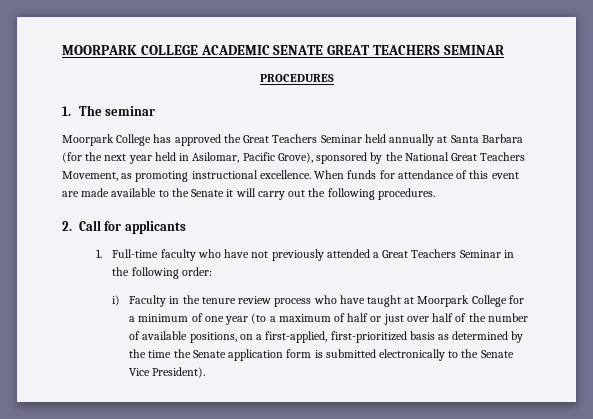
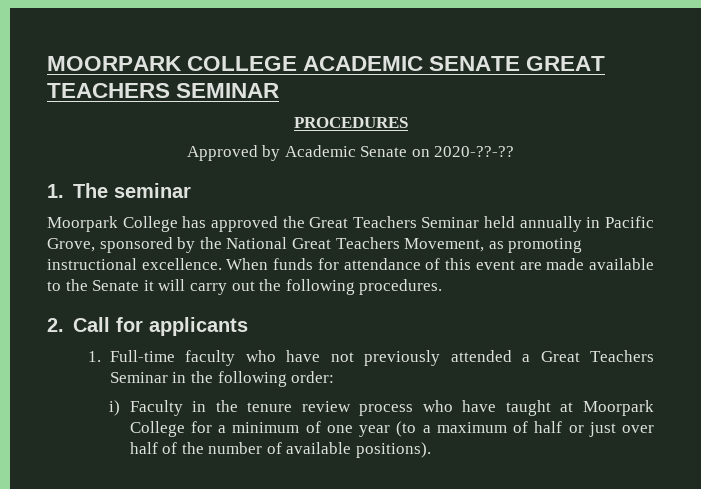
+ Approved by Academic Senate on 2020-??-??
- Moorpark College has approved the Great Teachers Seminar held annually at Santa Barbara (for the next year held in Asilomar, Pacific Grove), sponsored by the National Great Teachers Movement, as promoting instructional excellence.
+ Moorpark College has approved the Great Teachers Seminar held annually in Pacific Grove, sponsored by the National Great Teachers Movement, as promoting instructional excellence.
- i) Faculty in the tenure review process who have taught at Moorpark College for a minimum of one year (to a maximum of half or just over half of the number of available positions, on a first-applied, first-prioritized basis as determined by the time the Senate application form is submitted electronically to the Senate Vice President).
+ i) Faculty in the tenure review process who have taught at Moorpark College for a minimum of one year (to a maximum of half or just over half of the number of available positions).

